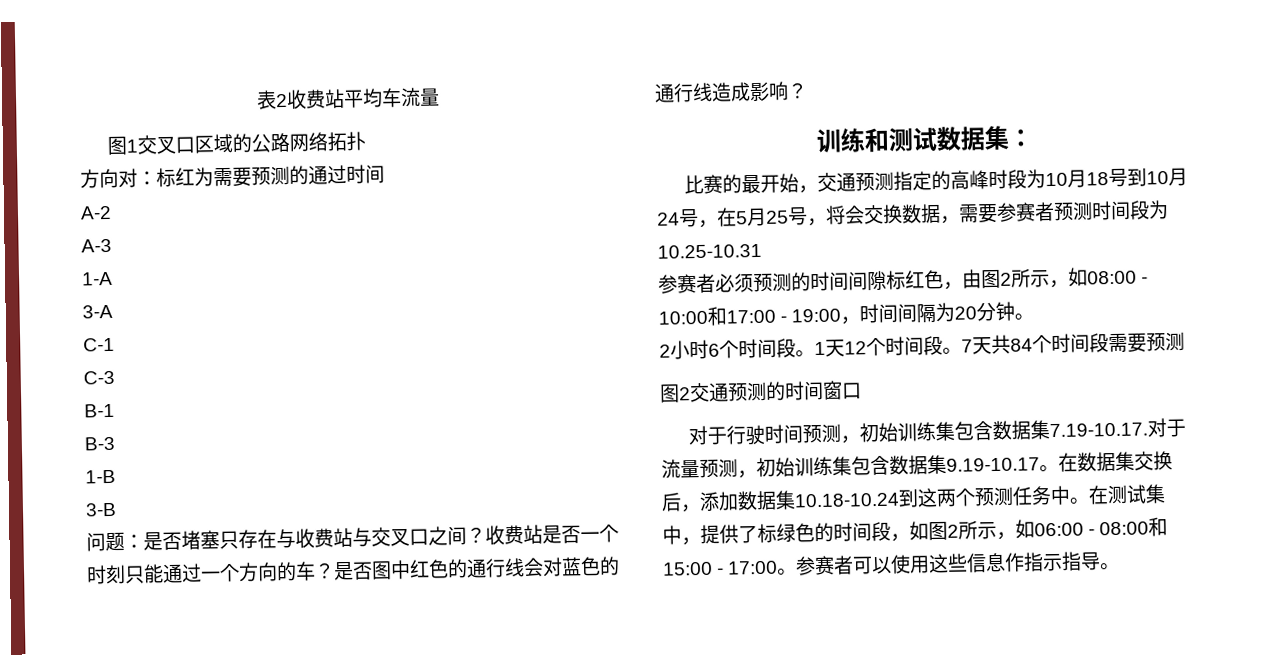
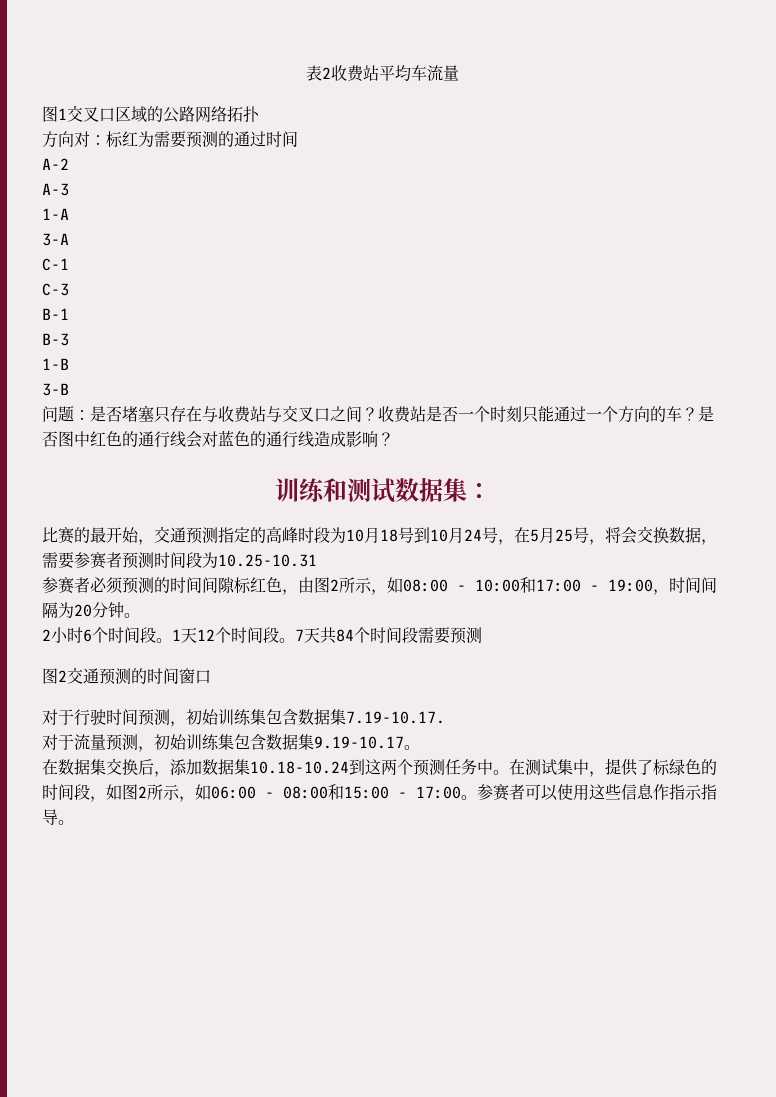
- 对于行驶时间预测，初始训练集包含数据集7.19-10.17.对于流量预测，初始训练集包含数据集9.19-10.17。在数据集交换后，添加数据集10.18-10.24到这两个预测任务中。
+ 对于行驶时间预测，初始训练集包含数据集7.19-10.17.
+ 对于流量预测，初始训练集包含数据集9.19-10.17。
+ 在数据集交换后，添加数据集10.18-10.24到这两个预测任务中。

